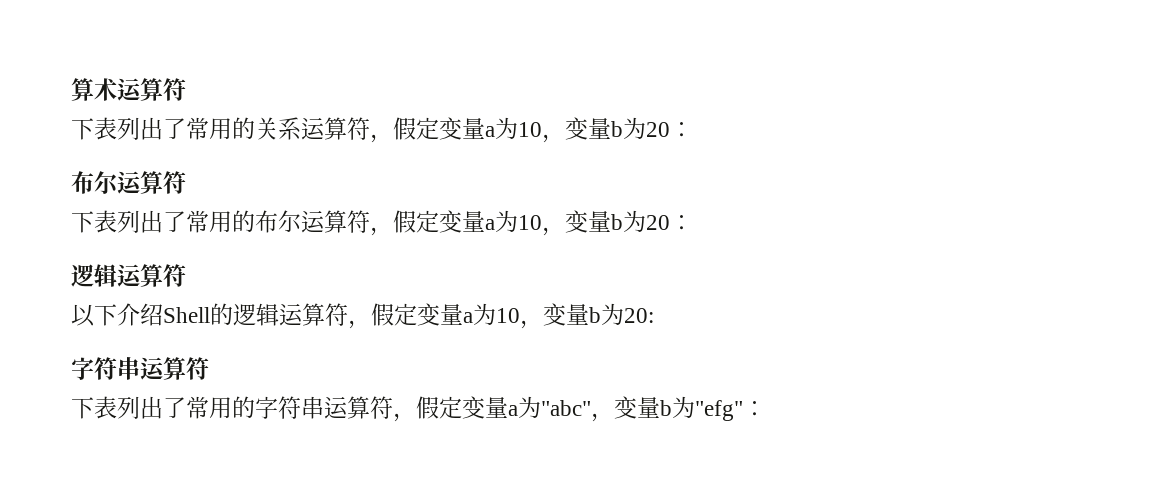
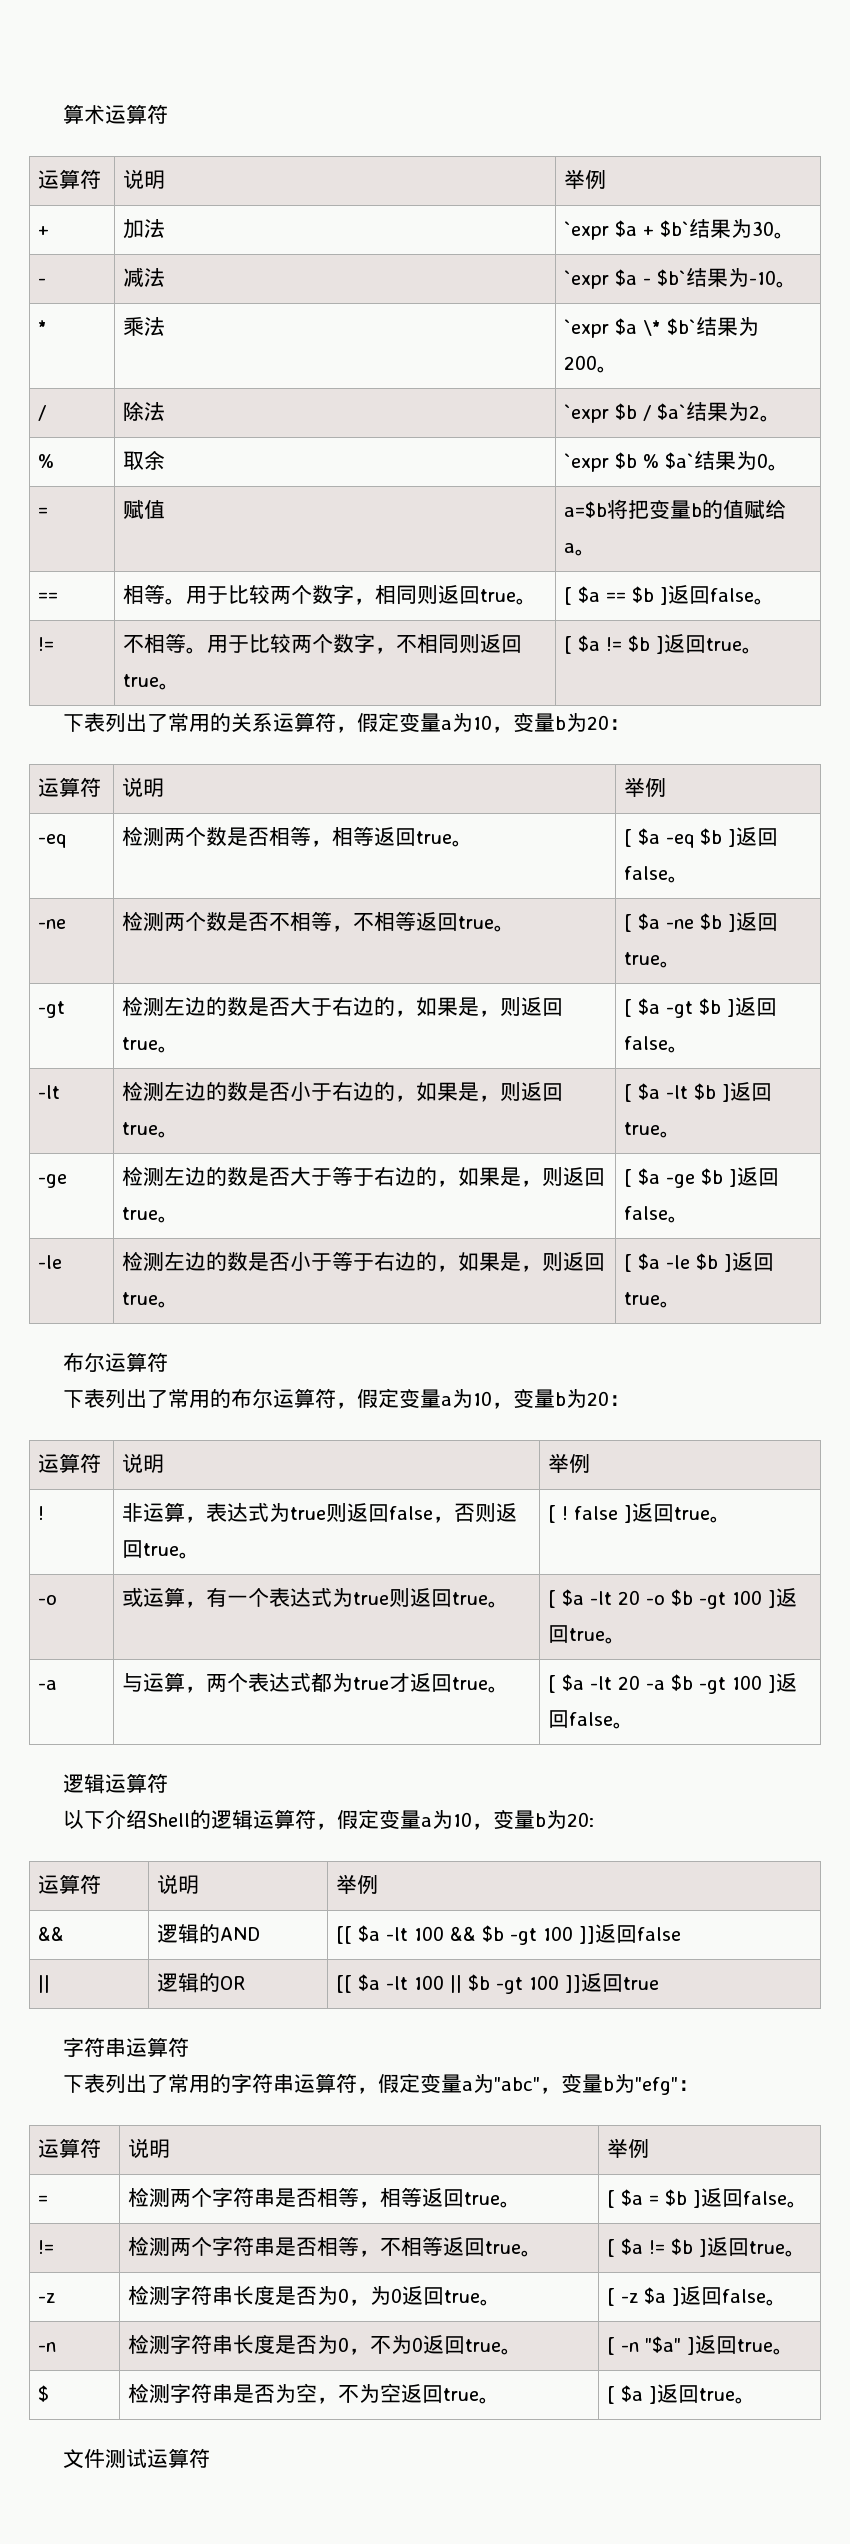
  算术运算符
+ 运算符 | 说明 | 举例
+ + | 加法 | `expr $a + $b`结果为30。
+ - | 减法 | `expr $a - $b`结果为-10。
+ * | 乘法 | `expr $a \* $b`结果为200。
+ / | 除法 | `expr $b / $a`结果为2。
+ % | 取余 | `expr $b % $a`结果为0。
+ = | 赋值 | a=$b将把变量b的值赋给a。
+ == | 相等。用于比较两个数字，相同则返回true。 | [ $a == $b ]返回false。
+ != | 不相等。用于比较两个数字，不相同则返回true。 | [ $a != $b ]返回true。
  下表列出了常用的关系运算符，假定变量a为10，变量b为20：
+ 运算符 | 说明 | 举例
+ -eq | 检测两个数是否相等，相等返回true。 | [ $a -eq $b ]返回false。
+ -ne | 检测两个数是否不相等，不相等返回true。 | [ $a -ne $b ]返回true。
+ -gt | 检测左边的数是否大于右边的，如果是，则返回true。 | [ $a -gt $b ]返回false。
+ -lt | 检测左边的数是否小于右边的，如果是，则返回true。 | [ $a -lt $b ]返回true。
+ -ge | 检测左边的数是否大于等于右边的，如果是，则返回true。 | [ $a -ge $b ]返回false。
+ -le | 检测左边的数是否小于等于右边的，如果是，则返回true。 | [ $a -le $b ]返回true。
  下表列出了常用的布尔运算符，假定变量a为10，变量b为20：
+ 运算符 | 说明 | 举例
+ ! | 非运算，表达式为true则返回false，否则返回true。 | [ ! false ]返回true。
+ -o | 或运算，有一个表达式为true则返回true。 | [ $a -lt 20 -o $b -gt 100 ]返回true。
+ -a | 与运算，两个表达式都为true才返回true。 | [ $a -lt 20 -a $b -gt 100 ]返回false。
  以下介绍Shell的逻辑运算符，假定变量a为10，变量b为20:
+ 运算符 | 说明 | 举例
+ && | 逻辑的AND | [[ $a -lt 100 && $b -gt 100 ]]返回false
+ || | 逻辑的OR | [[ $a -lt 100 || $b -gt 100 ]]返回true
  下表列出了常用的字符串运算符，假定变量a为"abc"，变量b为"efg"：
+ 运算符 | 说明 | 举例
+ = | 检测两个字符串是否相等，相等返回true。 | [ $a = $b ]返回false。
+ != | 检测两个字符串是否相等，不相等返回true。 | [ $a != $b ]返回true。
+ -z | 检测字符串长度是否为0，为0返回true。 | [ -z $a ]返回false。
+ -n | 检测字符串长度是否为0，不为0返回true。 | [ -n "$a" ]返回true。
+ $ | 检测字符串是否为空，不为空返回true。 | [ $a ]返回true。
+ 文件测试运算符

